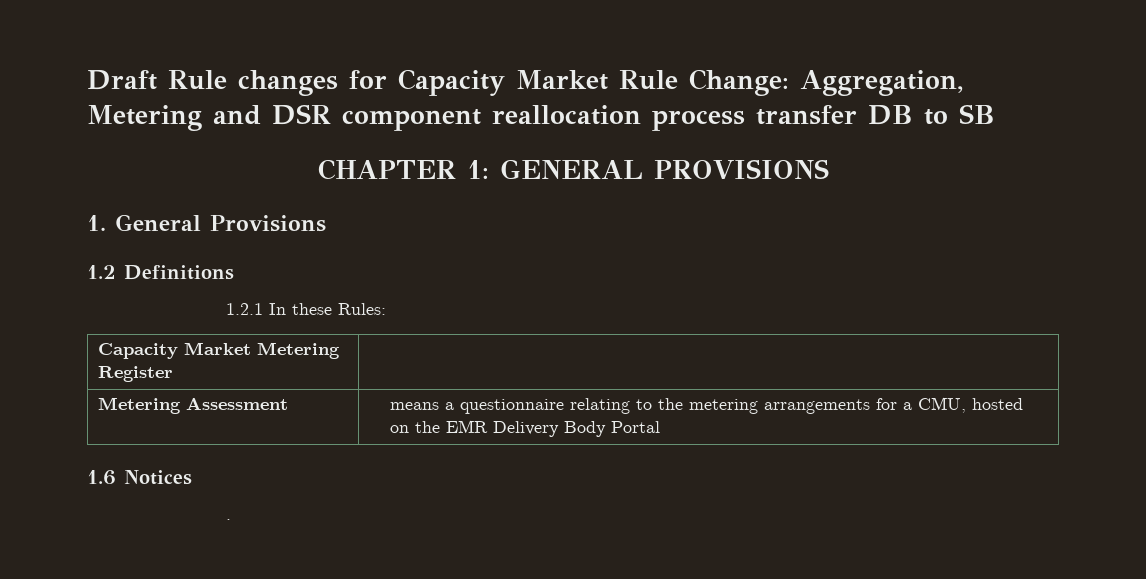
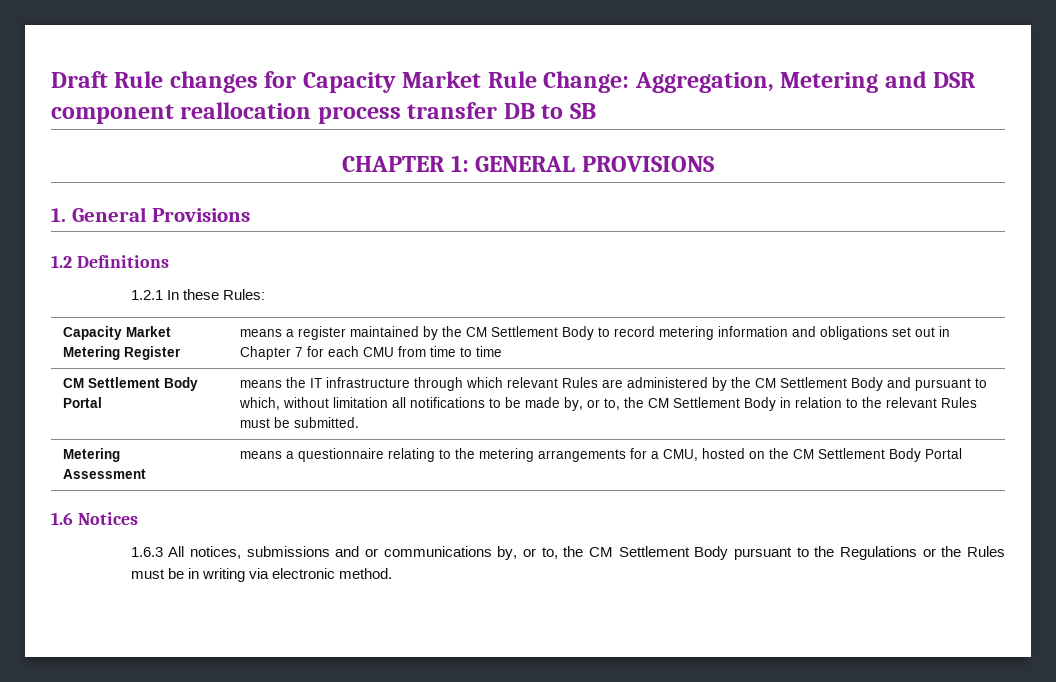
- Capacity Market Metering Register |
+ Capacity Market Metering Register | means a register maintained by the CM Settlement Body to record metering information and obligations set out in Chapter 7 for each CMU from time to time
+ CM Settlement Body Portal | means the IT infrastructure through which relevant Rules are administered by the CM Settlement Body and pursuant to which, without limitation all notifications to be made by, or to, the CM Settlement Body in relation to the relevant Rules must be submitted.
- Metering Assessment | means a questionnaire relating to the metering arrangements for a CMU, hosted on the EMR Delivery Body Portal
+ Metering Assessment | means a questionnaire relating to the metering arrangements for a CMU, hosted on the CM Settlement Body Portal
- .
+ 1.6.3 All notices, submissions and or communications by, or to, the CM Settlement Body pursuant to the Regulations or the Rules must be in writing via electronic method.

